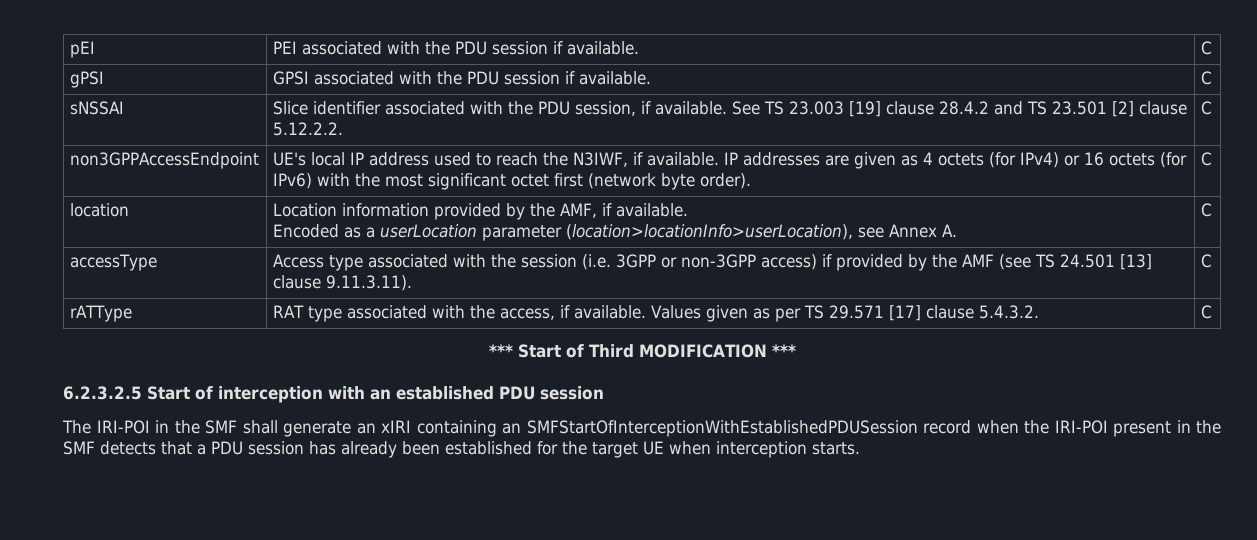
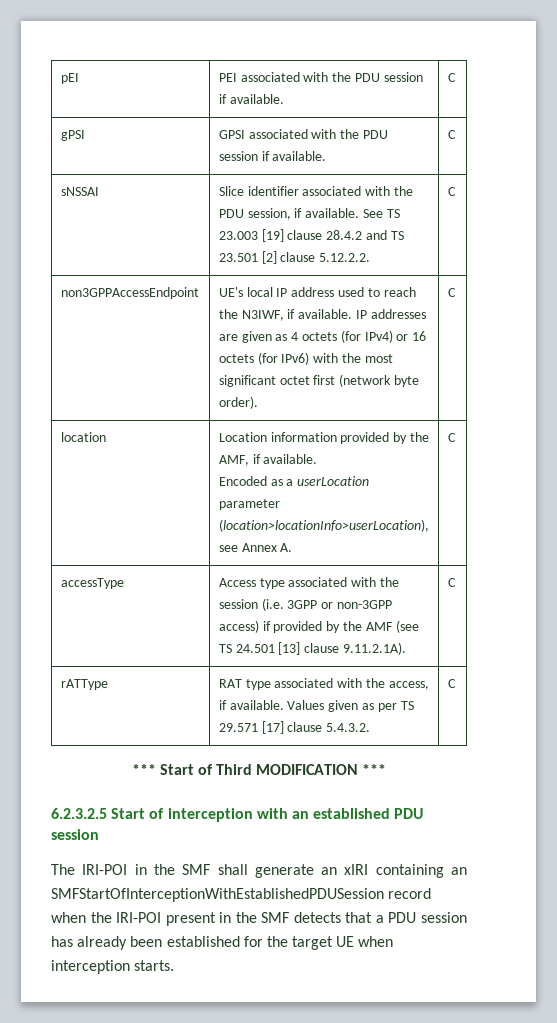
- accessType | Access type associated with the session (i.e. 3GPP or non-3GPP access) if provided by the AMF (see TS 24.501 [13] clause 9.11.3.11). | C
+ accessType | Access type associated with the session (i.e. 3GPP or non-3GPP access) if provided by the AMF (see TS 24.501 [13] clause 9.11.2.1A). | C

